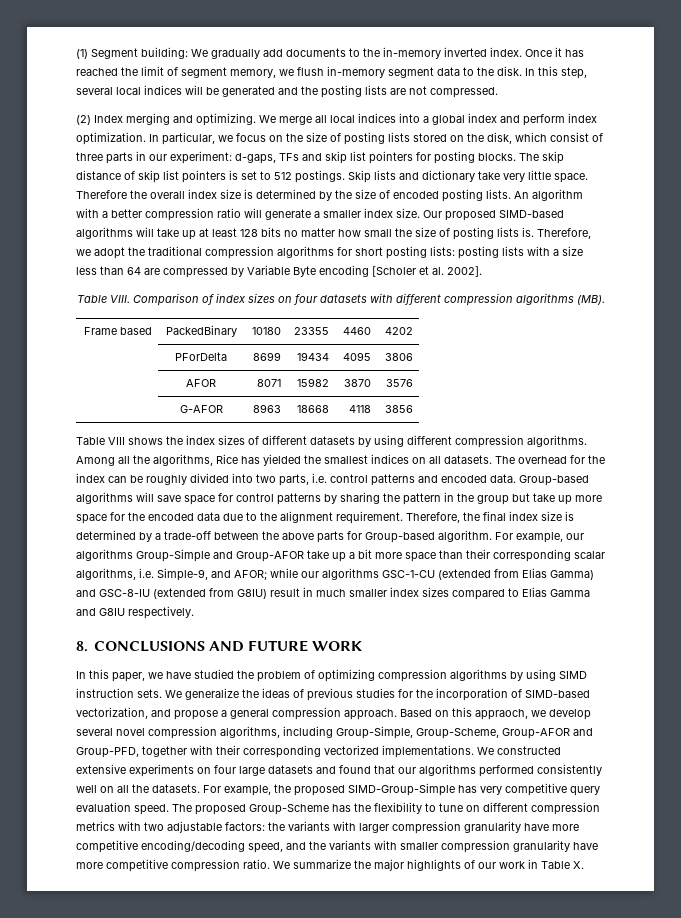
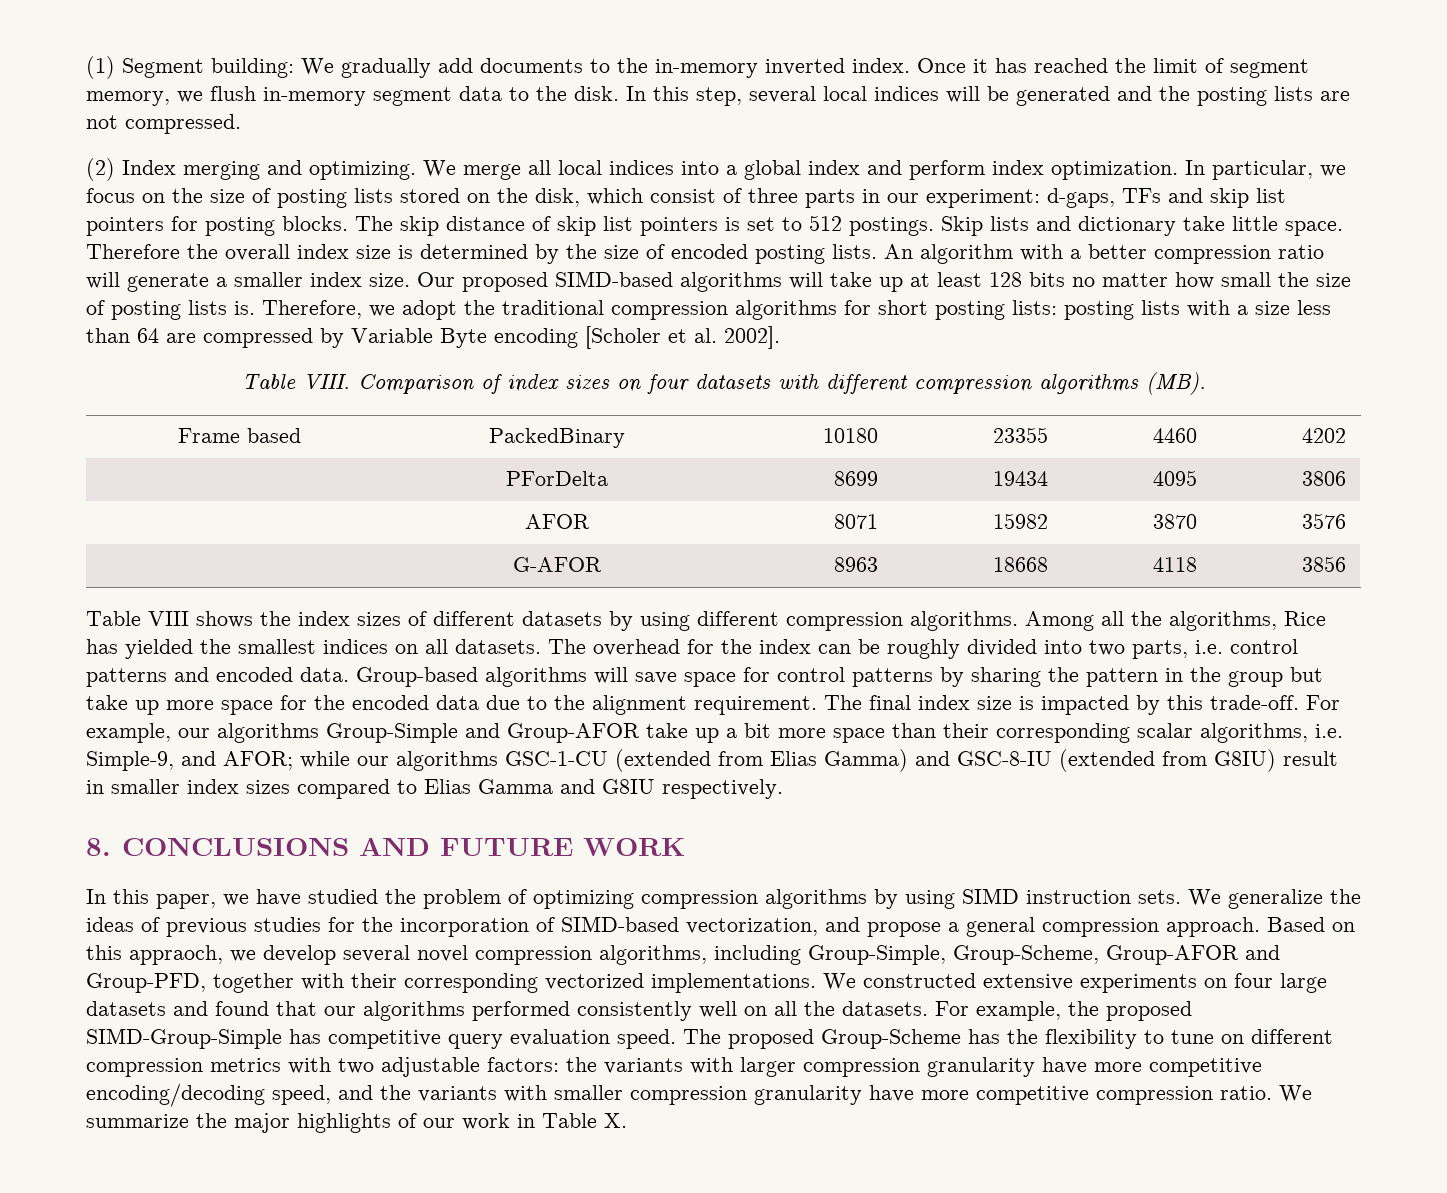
- Skip lists and dictionary take very little space.
+ Skip lists and dictionary take little space.
- Therefore, the final index size is determined by a trade-off between the above parts for Group-based algorithm.
+ The final index size is impacted by this trade-off.
- For example, our algorithms Group-Simple and Group-AFOR take up a bit more space than their corresponding scalar algorithms, i.e. Simple-9, and AFOR; while our algorithms GSC-1-CU (extended from Elias Gamma) and GSC-8-IU (extended from G8IU) result in much smaller index sizes compared to Elias Gamma and G8IU respectively.
+ For example, our algorithms Group-Simple and Group-AFOR take up a bit more space than their corresponding scalar algorithms, i.e. Simple-9, and AFOR; while our algorithms GSC-1-CU (extended from Elias Gamma) and GSC-8-IU (extended from G8IU) result in smaller index sizes compared to Elias Gamma and G8IU respectively.
- For example, the proposed SIMD-Group-Simple has very competitive query evaluation speed.
+ For example, the proposed SIMD-Group-Simple has competitive query evaluation speed.

